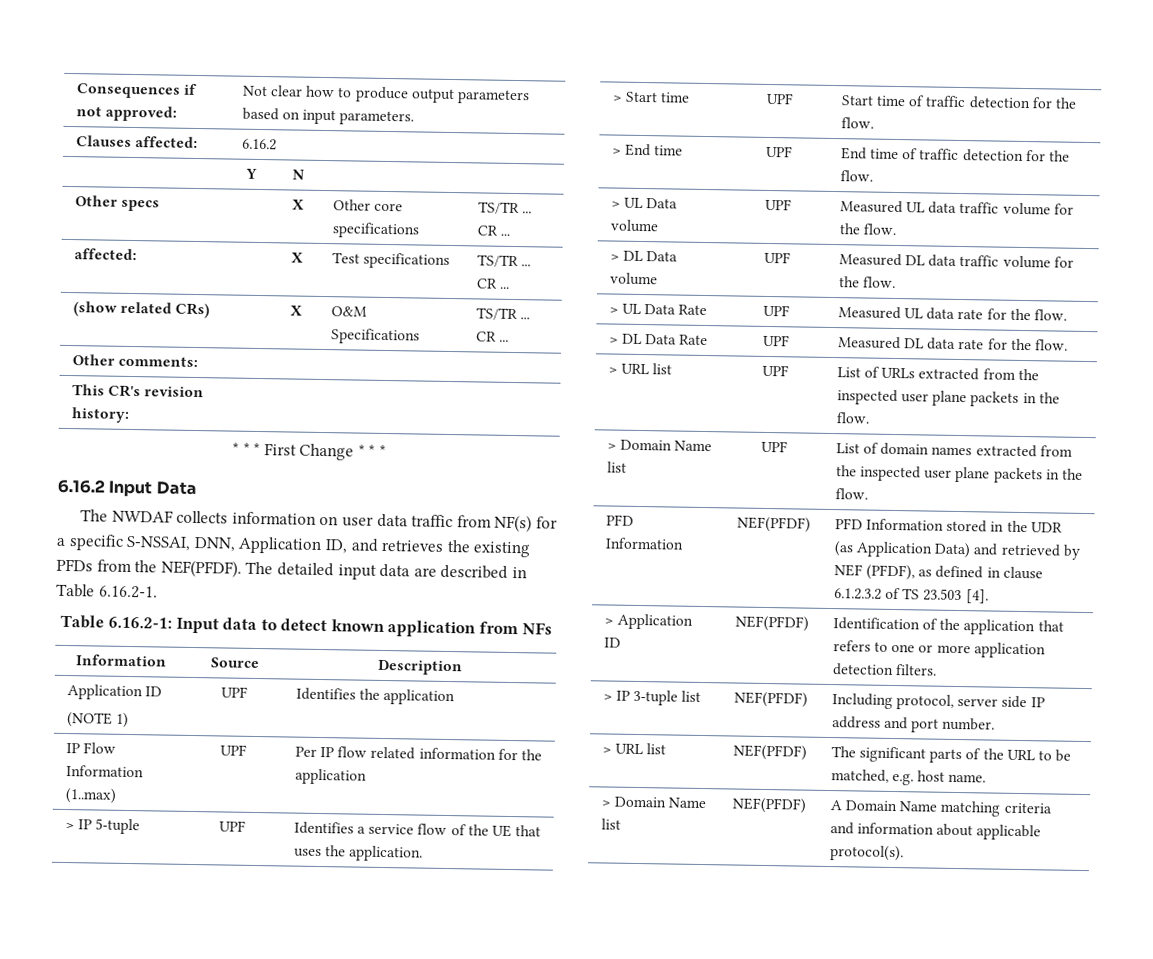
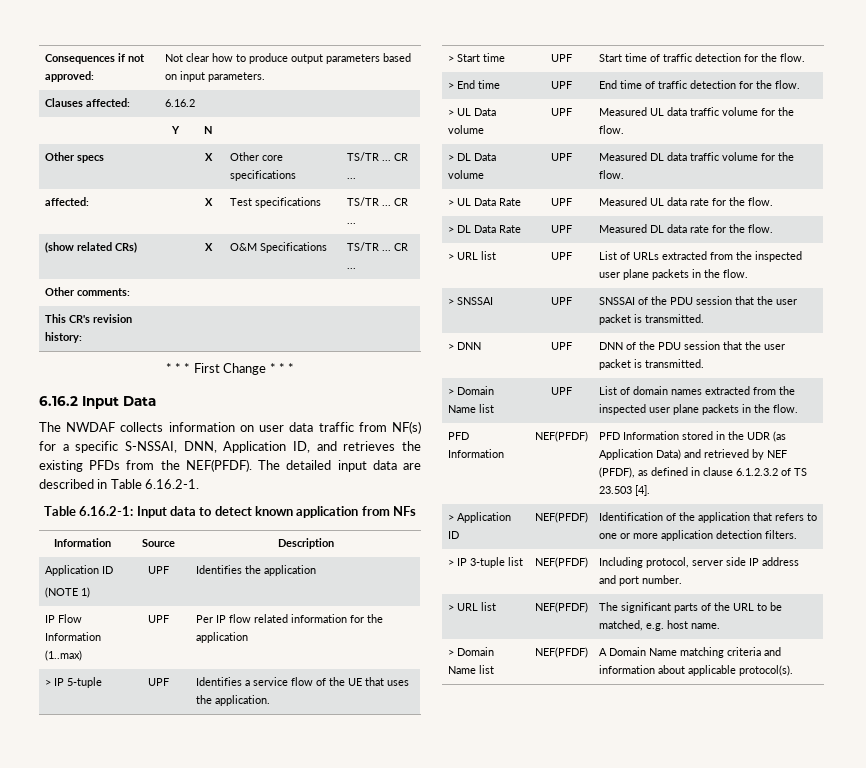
+ > SNSSAI | UPF | SNSSAI of the PDU session that the user packet is transmitted.
+ > DNN | UPF | DNN of the PDU session that the user packet is transmitted.

